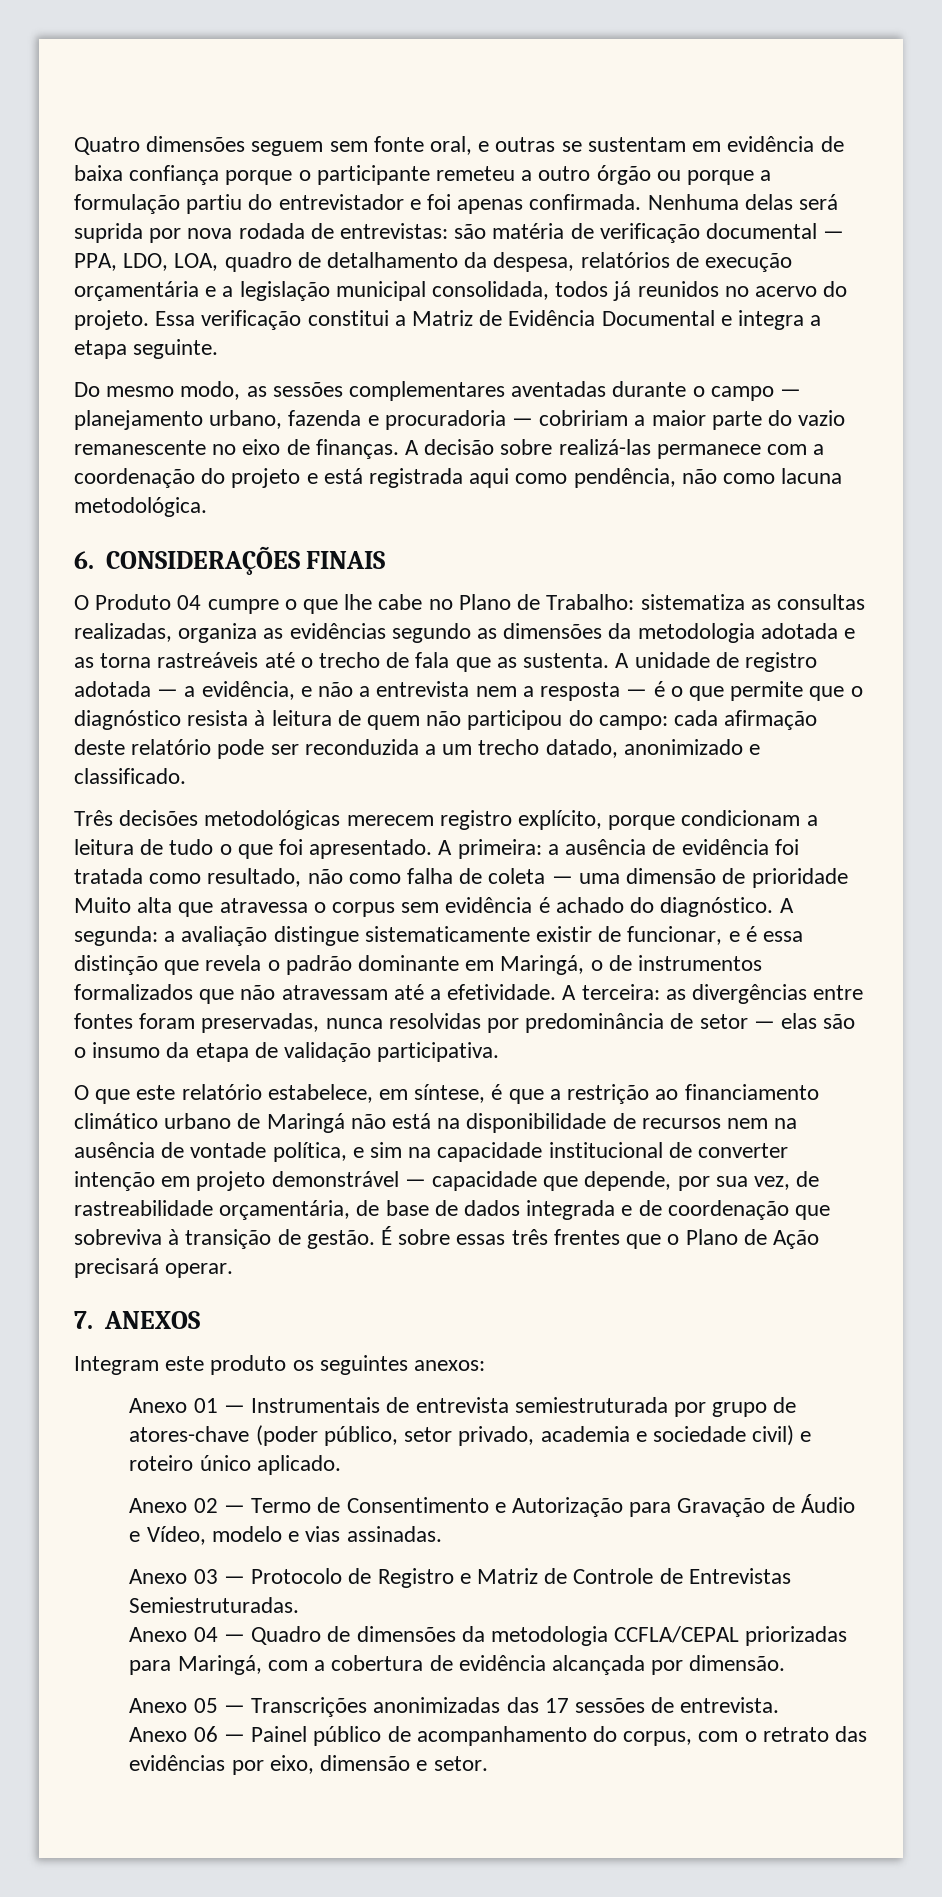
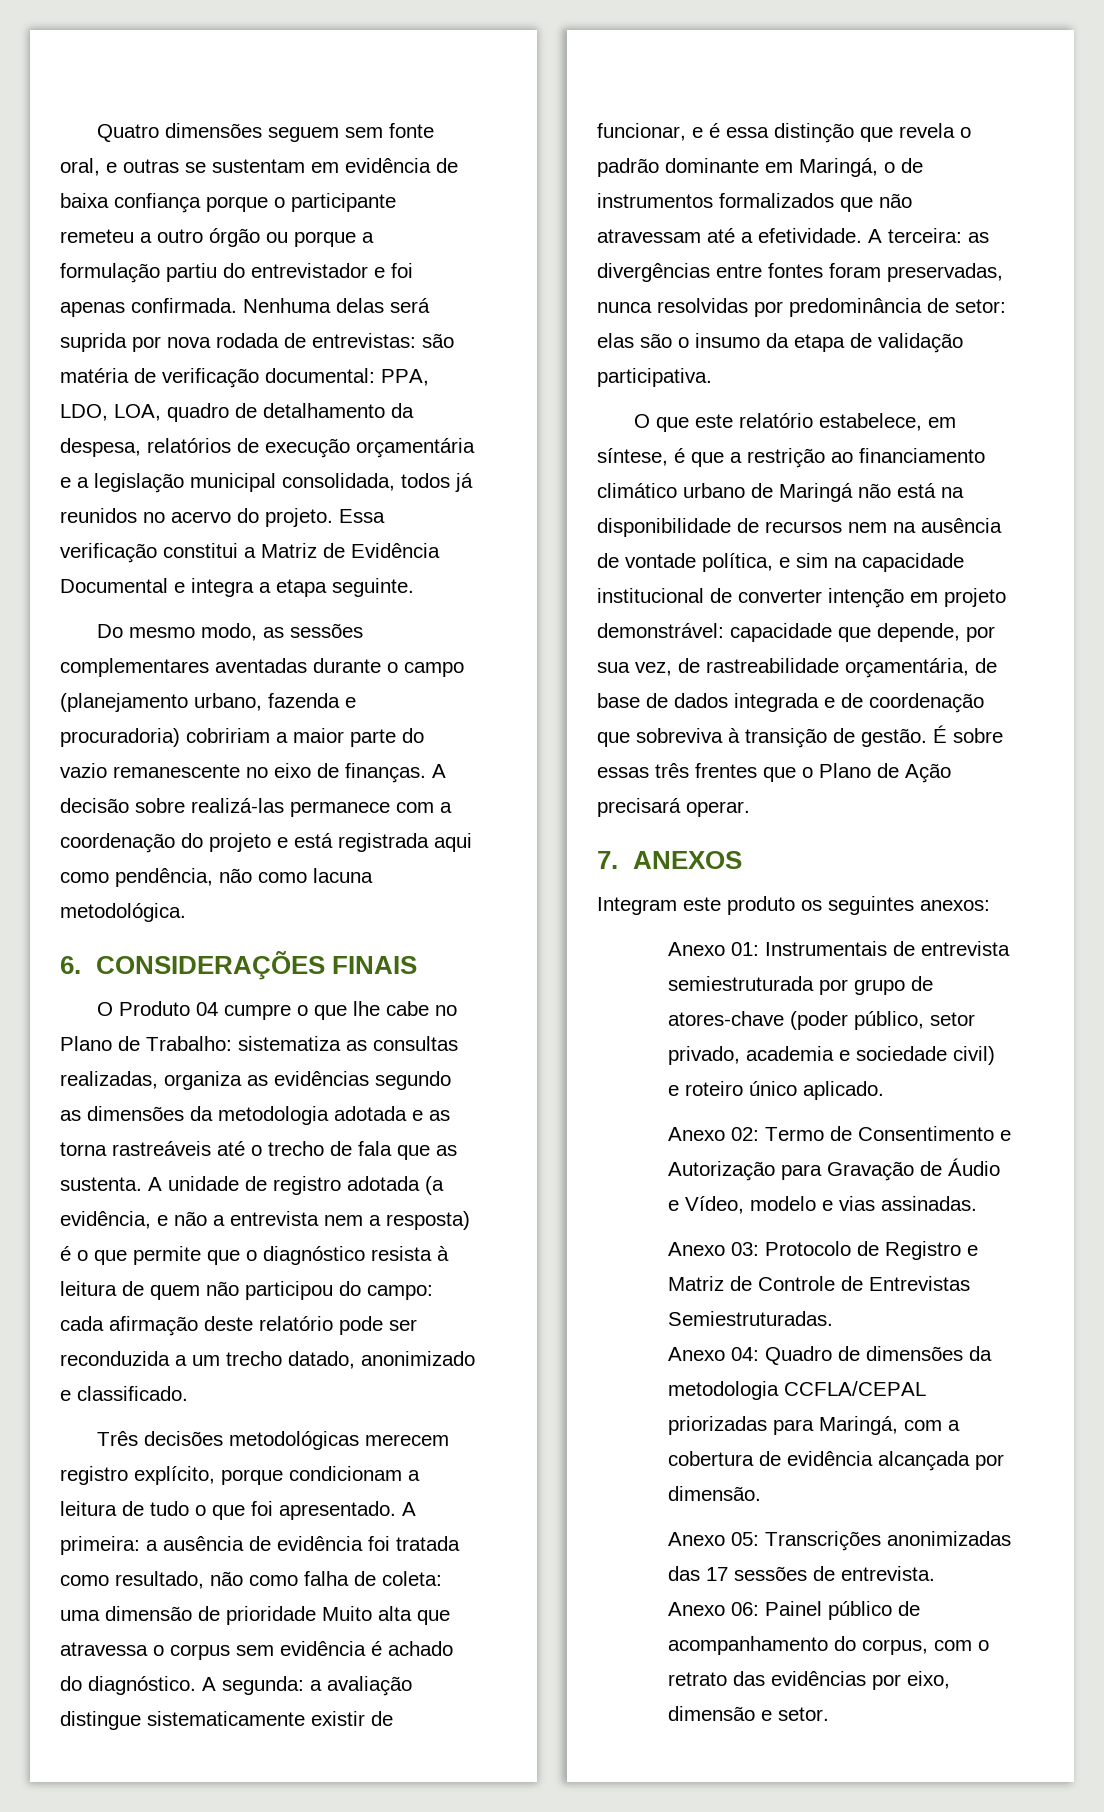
- Nenhuma delas será suprida por nova rodada de entrevistas: são matéria de verificação documental — PPA, LDO, LOA, quadro de detalhamento da despesa, relatórios de execução orçamentária e a legislação municipal consolidada, todos já reunidos no acervo do projeto.
+ Nenhuma delas será suprida por nova rodada de entrevistas: são matéria de verificação documental: PPA, LDO, LOA, quadro de detalhamento da despesa, relatórios de execução orçamentária e a legislação municipal consolidada, todos já reunidos no acervo do projeto.
- Do mesmo modo, as sessões complementares aventadas durante o campo — planejamento urbano, fazenda e procuradoria — cobririam a maior parte do vazio remanescente no eixo de finanças.
+ Do mesmo modo, as sessões complementares aventadas durante o campo (planejamento urbano, fazenda e procuradoria) cobririam a maior parte do vazio remanescente no eixo de finanças.
- A unidade de registro adotada — a evidência, e não a entrevista nem a resposta — é o que permite que o diagnóstico resista à leitura de quem não participou do campo: cada afirmação deste relatório pode ser reconduzida a um trecho datado, anonimizado e classificado.
+ A unidade de registro adotada (a evidência, e não a entrevista nem a resposta) é o que permite que o diagnóstico resista à leitura de quem não participou do campo: cada afirmação deste relatório pode ser reconduzida a um trecho datado, anonimizado e classificado.
- A primeira: a ausência de evidência foi tratada como resultado, não como falha de coleta — uma dimensão de prioridade Muito alta que atravessa o corpus sem evidência é achado do diagnóstico.
+ A primeira: a ausência de evidência foi tratada como resultado, não como falha de coleta: uma dimensão de prioridade Muito alta que atravessa o corpus sem evidência é achado do diagnóstico.
- A terceira: as divergências entre fontes foram preservadas, nunca resolvidas por predominância de setor — elas são o insumo da etapa de validação participativa.
+ A terceira: as divergências entre fontes foram preservadas, nunca resolvidas por predominância de setor: elas são o insumo da etapa de validação participativa.
- O que este relatório estabelece, em síntese, é que a restrição ao financiamento climático urbano de Maringá não está na disponibilidade de recursos nem na ausência de vontade política, e sim na capacidade institucional de converter intenção em projeto demonstrável — capacidade que depende, por sua vez, de rastreabilidade orçamentária, de base de dados integrada e de coordenação que sobreviva à transição de gestão.
+ O que este relatório estabelece, em síntese, é que a restrição ao financiamento climático urbano de Maringá não está na disponibilidade de recursos nem na ausência de vontade política, e sim na capacidade institucional de converter intenção em projeto demonstrável: capacidade que depende, por sua vez, de rastreabilidade orçamentária, de base de dados integrada e de coordenação que sobreviva à transição de gestão.
- Anexo 01 — Instrumentais de entrevista semiestruturada por grupo de atores-chave (poder público, setor privado, academia e sociedade civil) e roteiro único aplicado.
+ Anexo 01: Instrumentais de entrevista semiestruturada por grupo de atores-chave (poder público, setor privado, academia e sociedade civil) e roteiro único aplicado.
- Anexo 02 — Termo de Consentimento e Autorização para Gravação de Áudio e Vídeo, modelo e vias assinadas.
+ Anexo 02: Termo de Consentimento e Autorização para Gravação de Áudio e Vídeo, modelo e vias assinadas.
- Anexo 03 — Protocolo de Registro e Matriz de Controle de Entrevistas Semiestruturadas.
+ Anexo 03: Protocolo de Registro e Matriz de Controle de Entrevistas Semiestruturadas.
- Anexo 04 — Quadro de dimensões da metodologia CCFLA/CEPAL priorizadas para Maringá, com a cobertura de evidência alcançada por dimensão.
+ Anexo 04: Quadro de dimensões da metodologia CCFLA/CEPAL priorizadas para Maringá, com a cobertura de evidência alcançada por dimensão.
- Anexo 05 — Transcrições anonimizadas das 17 sessões de entrevista.
+ Anexo 05: Transcrições anonimizadas das 17 sessões de entrevista.
- Anexo 06 — Painel público de acompanhamento do corpus, com o retrato das evidências por eixo, dimensão e setor.
+ Anexo 06: Painel público de acompanhamento do corpus, com o retrato das evidências por eixo, dimensão e setor.

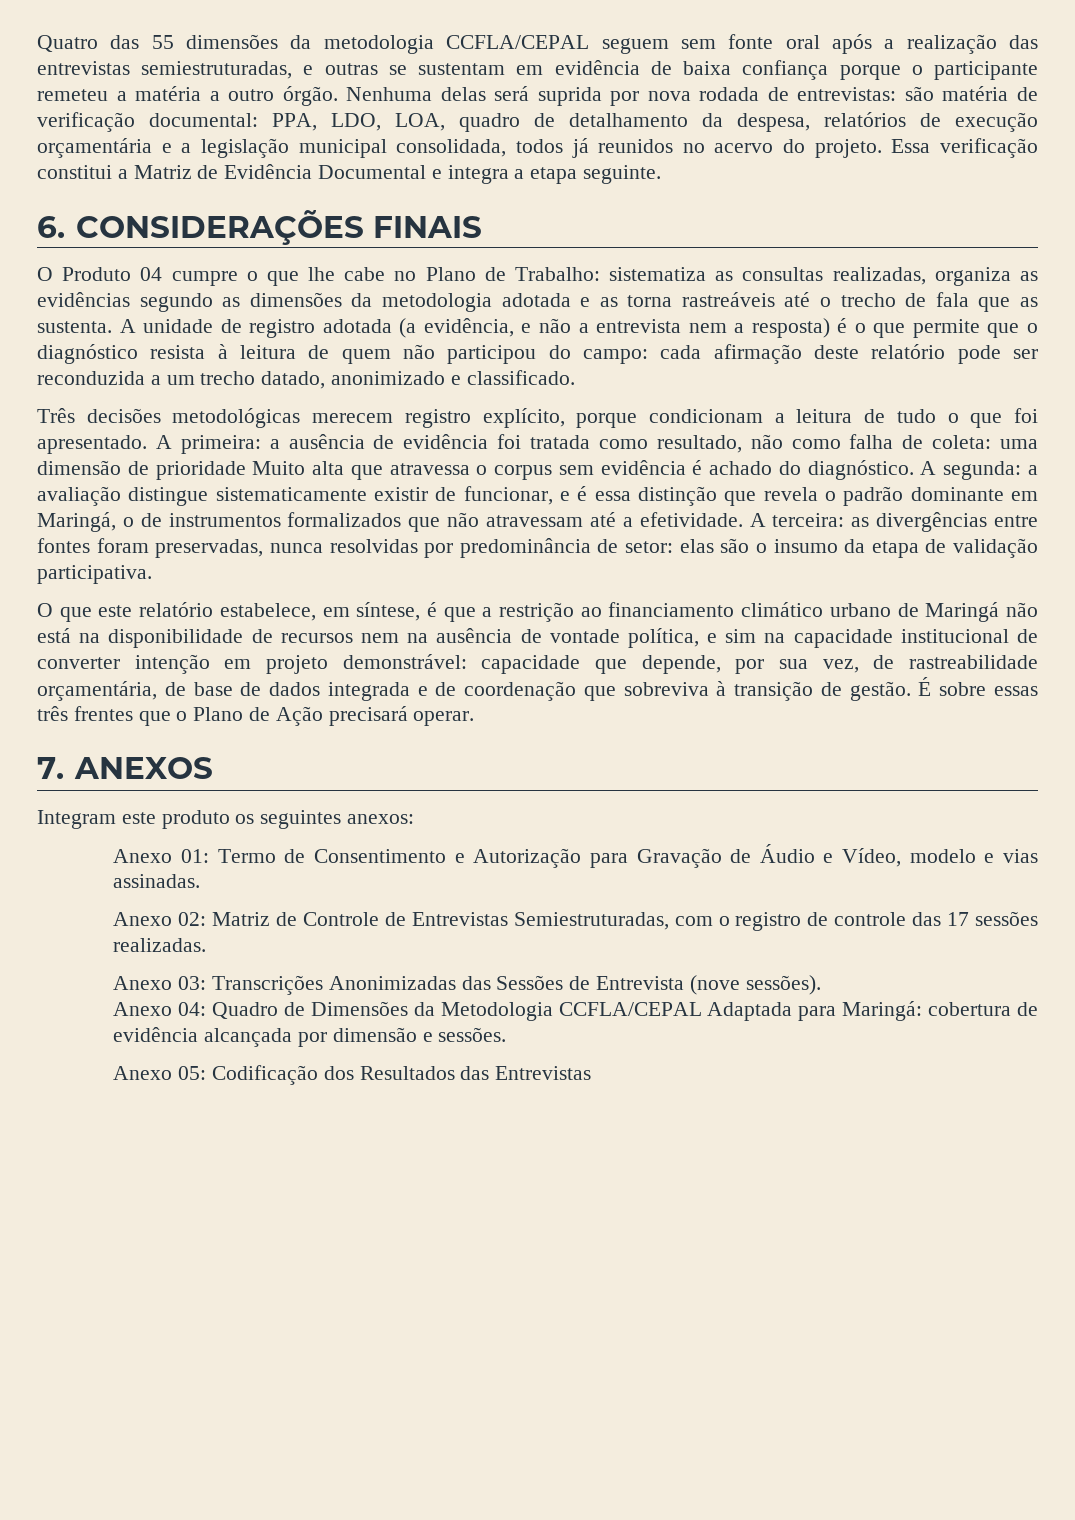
- Quatro dimensões seguem sem fonte oral, e outras se sustentam em evidência de baixa confiança porque o participante remeteu a outro órgão ou porque a formulação partiu do entrevistador e foi apenas confirmada.
+ Quatro das 55 dimensões da metodologia CCFLA/CEPAL seguem sem fonte oral após a realização das entrevistas semiestruturadas, e outras se sustentam em evidência de baixa confiança porque o participante remeteu a matéria a outro órgão.
- Do mesmo modo, as sessões complementares aventadas durante o campo (planejamento urbano, fazenda e procuradoria) cobririam a maior parte do vazio remanescente no eixo de finanças. A decisão sobre realizá-las permanece com a coordenação do projeto e está registrada aqui como pendência, não como lacuna metodológica.
- Anexo 01: Instrumentais de entrevista semiestruturada por grupo de atores-chave (poder público, setor privado, academia e sociedade civil) e roteiro único aplicado.
- Anexo 02: Termo de Consentimento e Autorização para Gravação de Áudio e Vídeo, modelo e vias assinadas.
+ Anexo 01: Termo de Consentimento e Autorização para Gravação de Áudio e Vídeo, modelo e vias assinadas.
- Anexo 03: Protocolo de Registro e Matriz de Controle de Entrevistas Semiestruturadas.
- Anexo 04: Quadro de dimensões da metodologia CCFLA/CEPAL priorizadas para Maringá, com a cobertura de evidência alcançada por dimensão.
+ Anexo 02: Matriz de Controle de Entrevistas Semiestruturadas, com o registro de controle das 17 sessões realizadas.
+ Anexo 03: Transcrições Anonimizadas das Sessões de Entrevista (nove sessões).
+ Anexo 04: Quadro de Dimensões da Metodologia CCFLA/CEPAL Adaptada para Maringá: cobertura de evidência alcançada por dimensão e sessões.
- Anexo 05: Transcrições anonimizadas das 17 sessões de entrevista.
- Anexo 06: Painel público de acompanhamento do corpus, com o retrato das evidências por eixo, dimensão e setor.
+ Anexo 05: Codificação dos Resultados das Entrevistas

